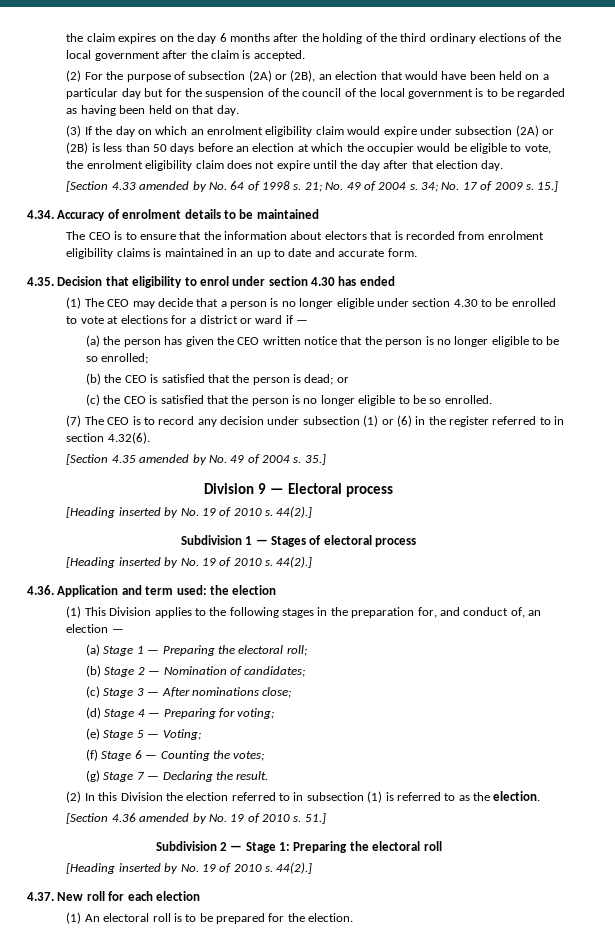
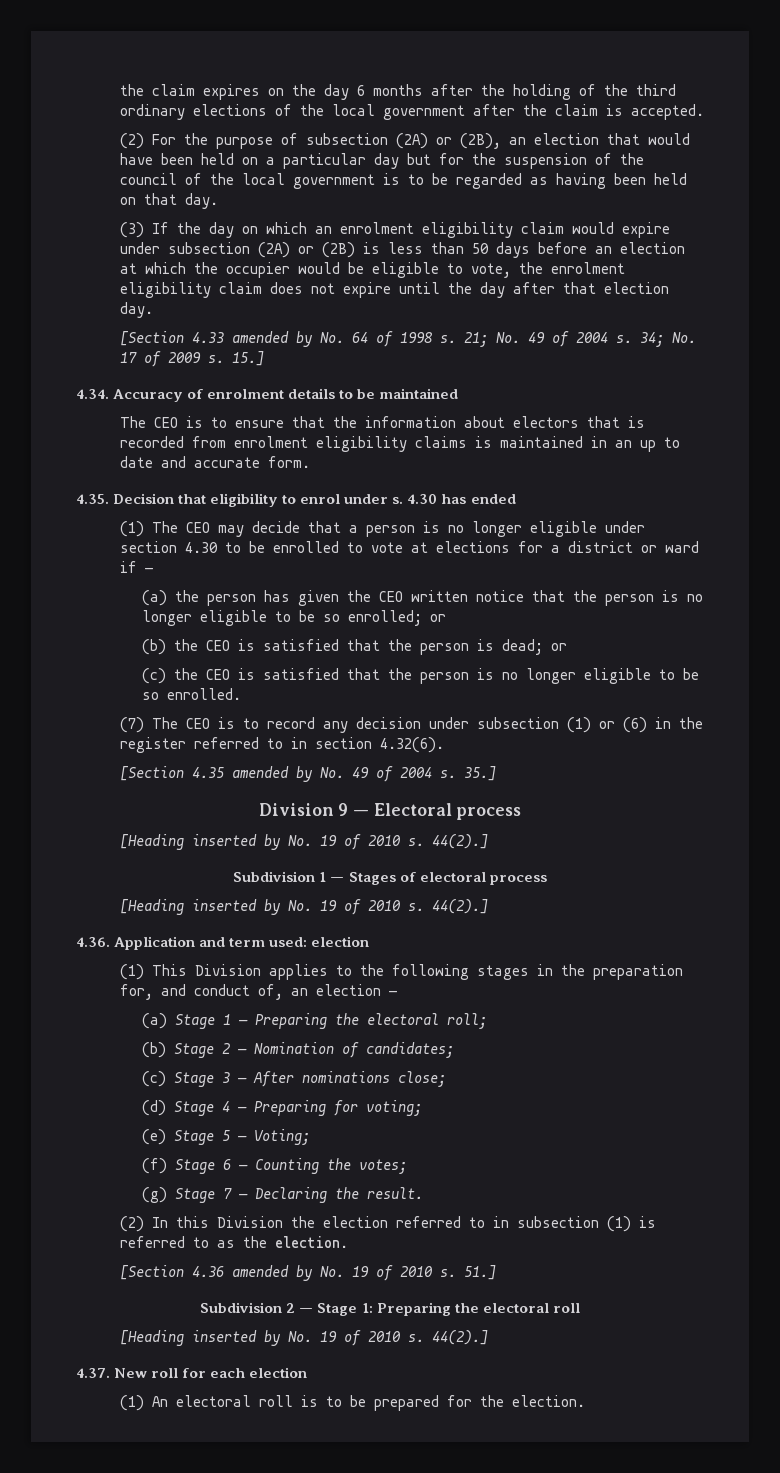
- 4.35. Decision that eligibility to enrol under section 4.30 has ended
+ 4.35. Decision that eligibility to enrol under s. 4.30 has ended
- (a) the person has given the CEO written notice that the person is no longer eligible to be so enrolled;
+ (a) the person has given the CEO written notice that the person is no longer eligible to be so enrolled; or
- 4.36. Application and term used: the election
+ 4.36. Application and term used: election

